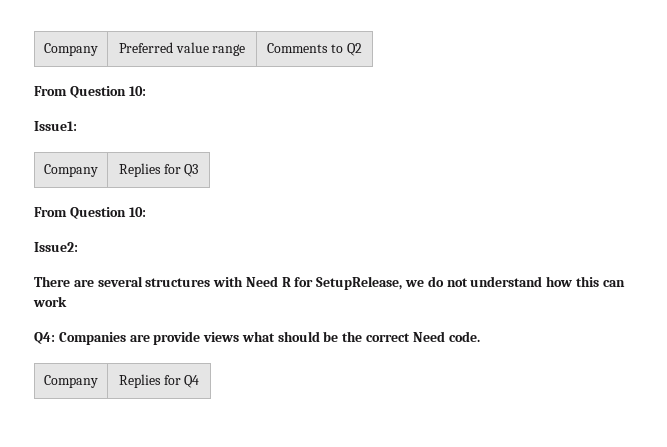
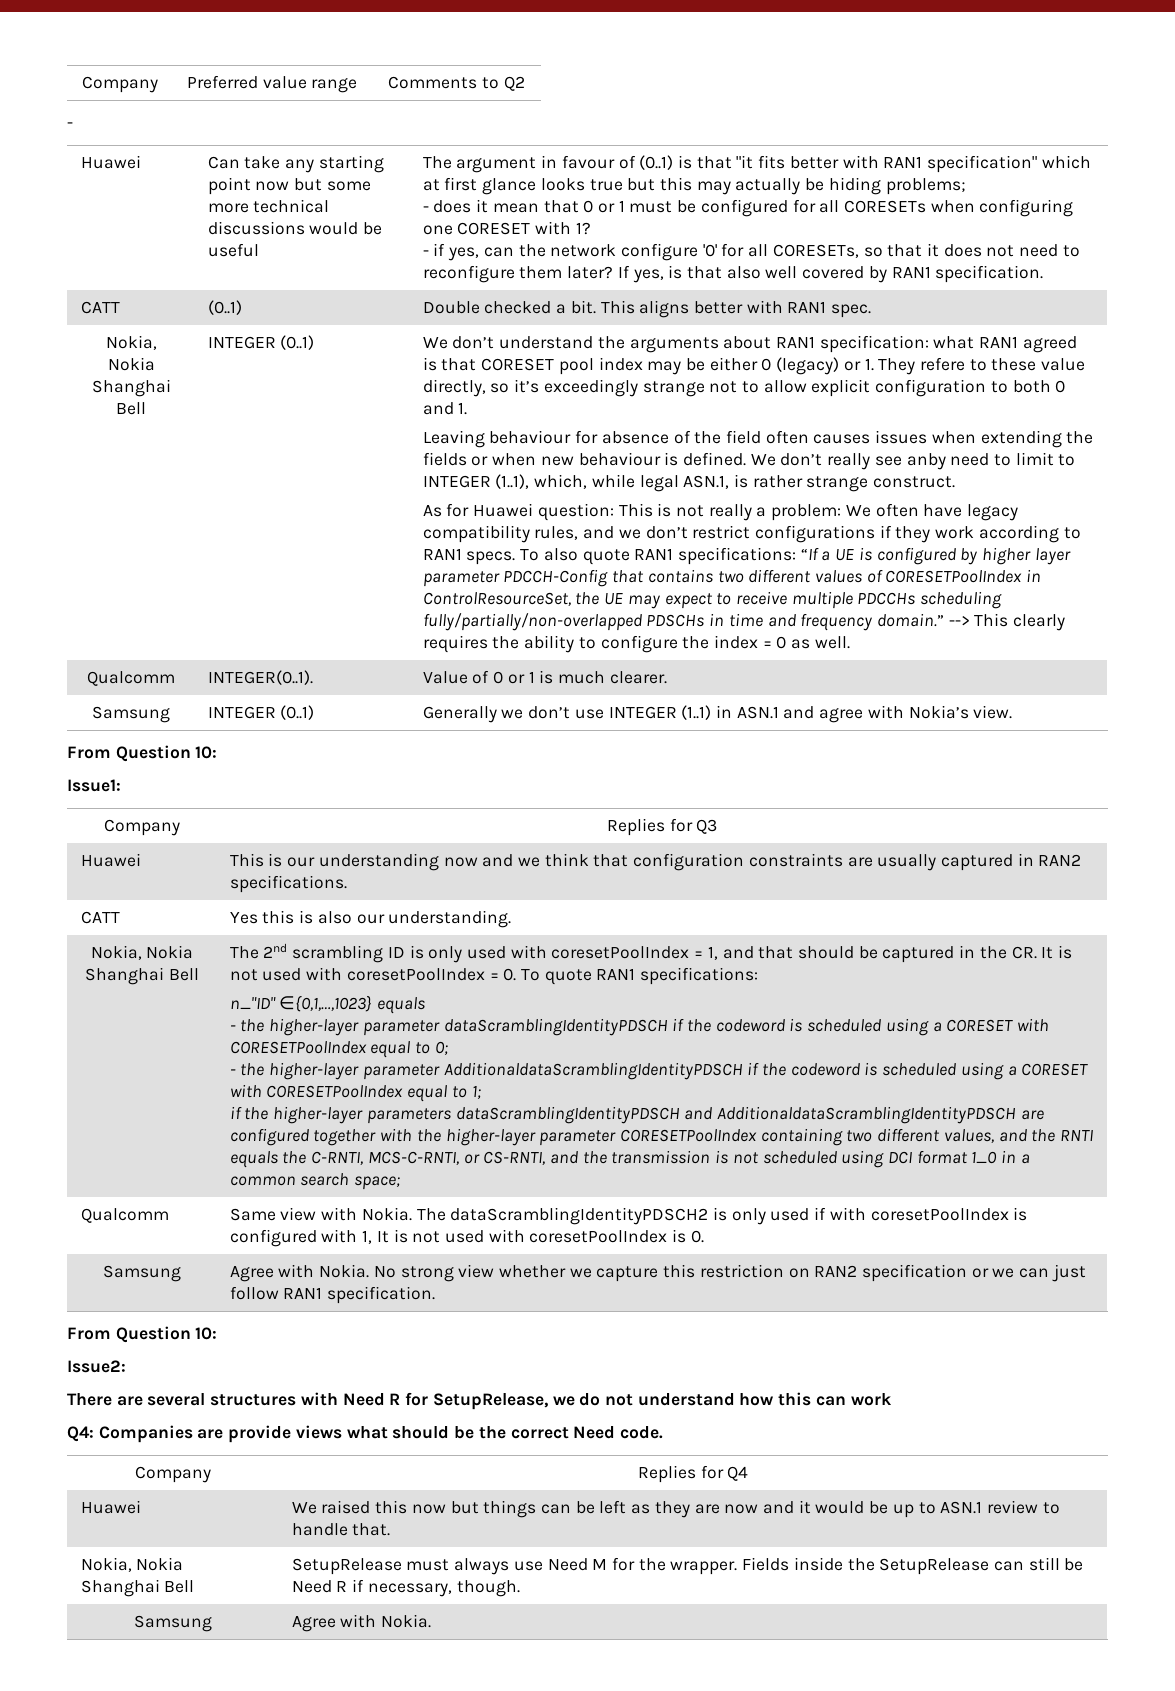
  Company | Preferred value range | Comments to Q2
+ -
+ Huawei | Can take any starting point now but some more technical discussions would be useful | The argument in favour of (0..1) is that "it fits better with RAN1 specification" which at first glance looks true but this may actually be hiding problems;
+ - does it mean that 0 or 1 must be configured for all CORESETs when configuring one CORESET with 1?
+ - if yes, can the network configure '0' for all CORESETs, so that it does not need to reconfigure them later? If yes, is that also well covered by RAN1 specification.
+ CATT | (0..1) | Double checked a bit. This aligns better with RAN1 spec.
+ Nokia, Nokia Shanghai Bell | INTEGER (0..1) | We don’t understand the arguments about RAN1 specification: what RAN1 agreed is that CORESET pool index may be either 0 (legacy) or 1. They refere to these value directly, so it’s exceedingly strange not to allow explicit configuration to both 0 and 1.
+ Leaving behaviour for absence of the field often causes issues when extending the fields or when new behaviour is defined. We don’t really see anby need to limit to INTEGER (1..1), which, while legal ASN.1, is rather strange construct.
+ As for Huawei question: This is not really a problem: We often have legacy compatibility rules, and we don’t restrict configurations if they work according to RAN1 specs. To also quote RAN1 specifications: “If a UE is configured by higher layer parameter PDCCH-Config that contains two different values of CORESETPoolIndex in ControlResourceSet, the UE may expect to receive multiple PDCCHs scheduling fully/partially/non-overlapped PDSCHs in time and frequency domain.” --> This clearly requires the ability to configure the index = 0 as well.
+ Qualcomm | INTEGER(0..1). | Value of 0 or 1 is much clearer.
+ Samsung | INTEGER (0..1) | Generally we don’t use INTEGER (1..1) in ASN.1 and agree with Nokia’s view.
+ Huawei | This is our understanding now and we think that configuration constraints are usually captured in RAN2 specifications.
+ CATT | Yes this is also our understanding.
+ Nokia, Nokia Shanghai Bell | The 2nd scrambling ID is only used with coresetPoolIndex = 1, and that should be captured in the CR. It is not used with coresetPoolIndex = 0. To quote RAN1 specifications:
+ n_"ID" ∈{0,1,…,1023} equals
+ - the higher-layer parameter dataScramblingIdentityPDSCH if the codeword is scheduled using a CORESET with CORESETPoolIndex equal to 0;
+ - the higher-layer parameter AdditionaldataScramblingIdentityPDSCH if the codeword is scheduled using a CORESET with CORESETPoolIndex equal to 1;
+ if the higher-layer parameters dataScramblingIdentityPDSCH and AdditionaldataScramblingIdentityPDSCH are configured together with the higher-layer parameter CORESETPoolIndex containing two different values, and the RNTI equals the C-RNTI, MCS-C-RNTI, or CS-RNTI, and the transmission is not scheduled using DCI format 1_0 in a common search space;
+ Qualcomm | Same view with Nokia. The dataScramblingIdentityPDSCH2 is only used if with coresetPoolIndex is configured with 1, It is not used with coresetPoolIndex is 0.
+ Samsung | Agree with Nokia. No strong view whether we capture this restriction on RAN2 specification or we can just follow RAN1 specification.
+ Huawei | We raised this now but things can be left as they are now and it would be up to ASN.1 review to handle that.
+ Nokia, Nokia Shanghai Bell | SetupRelease must always use Need M for the wrapper. Fields inside the SetupRelease can still be Need R if necessary, though.
+ Samsung | Agree with Nokia.

